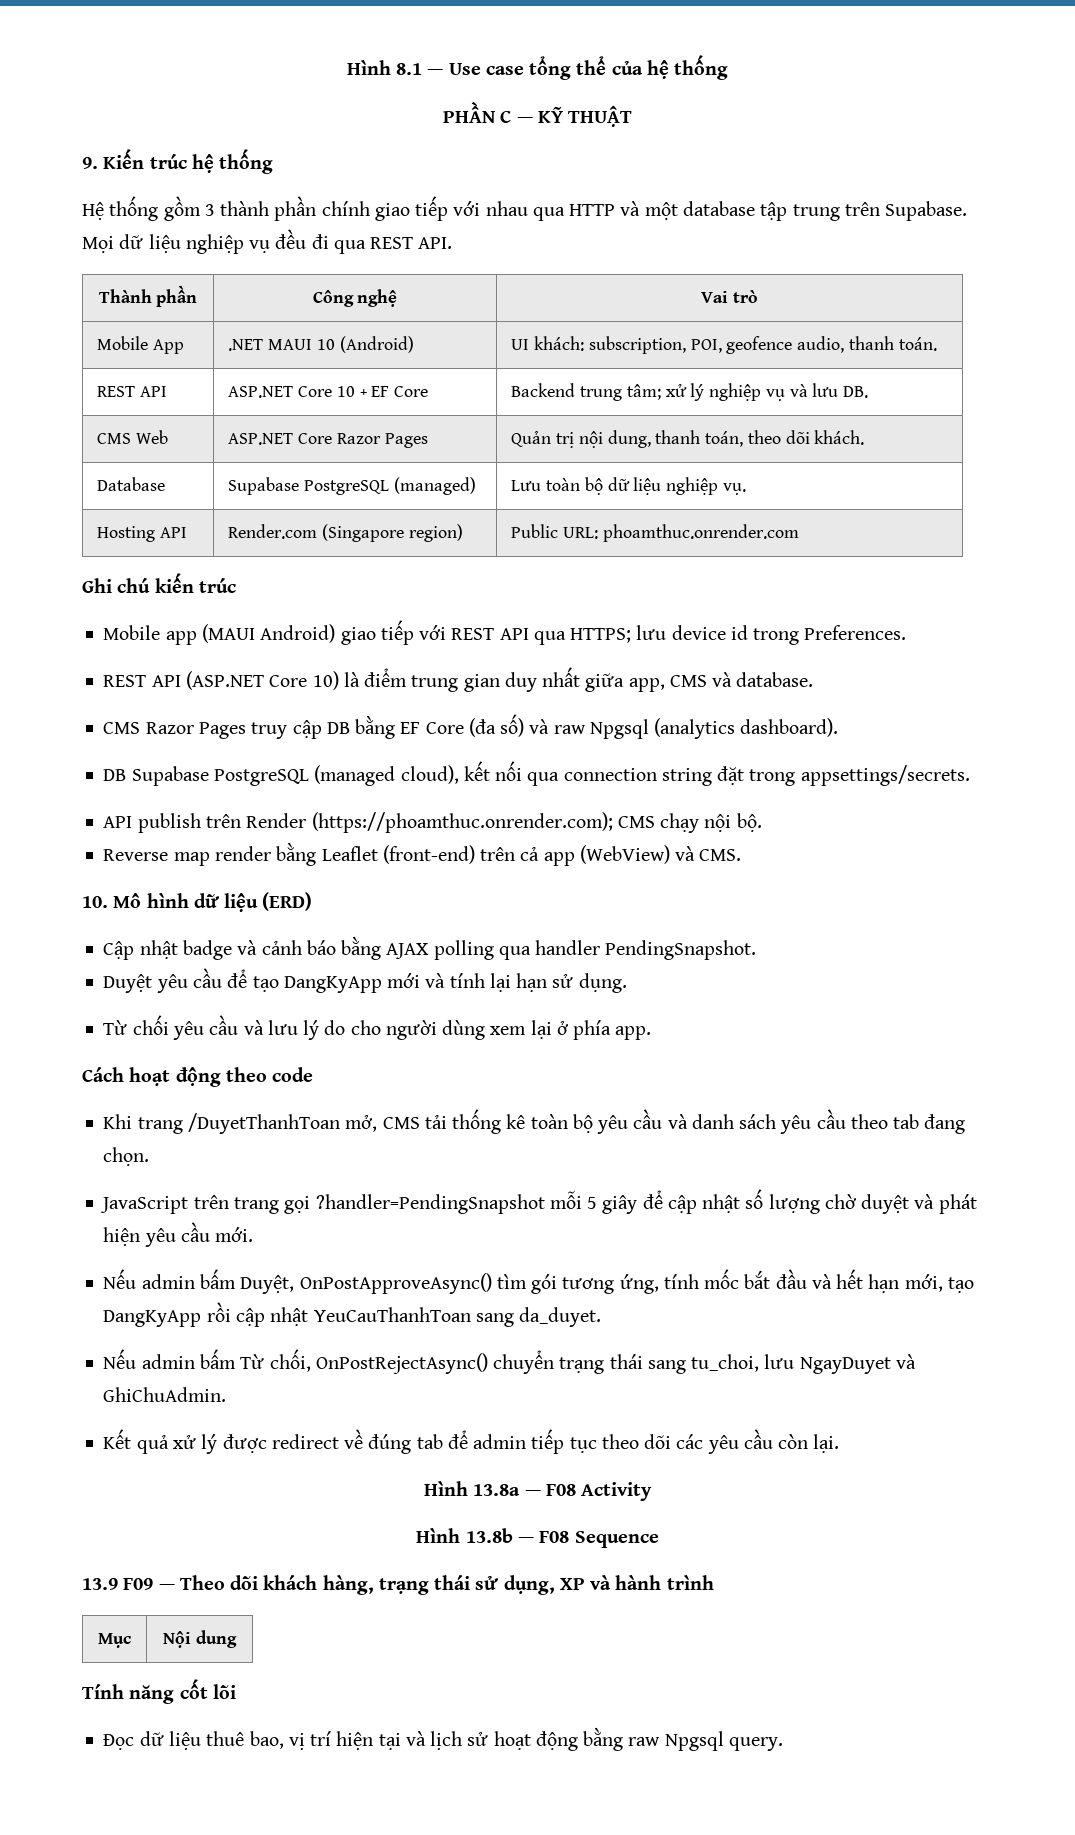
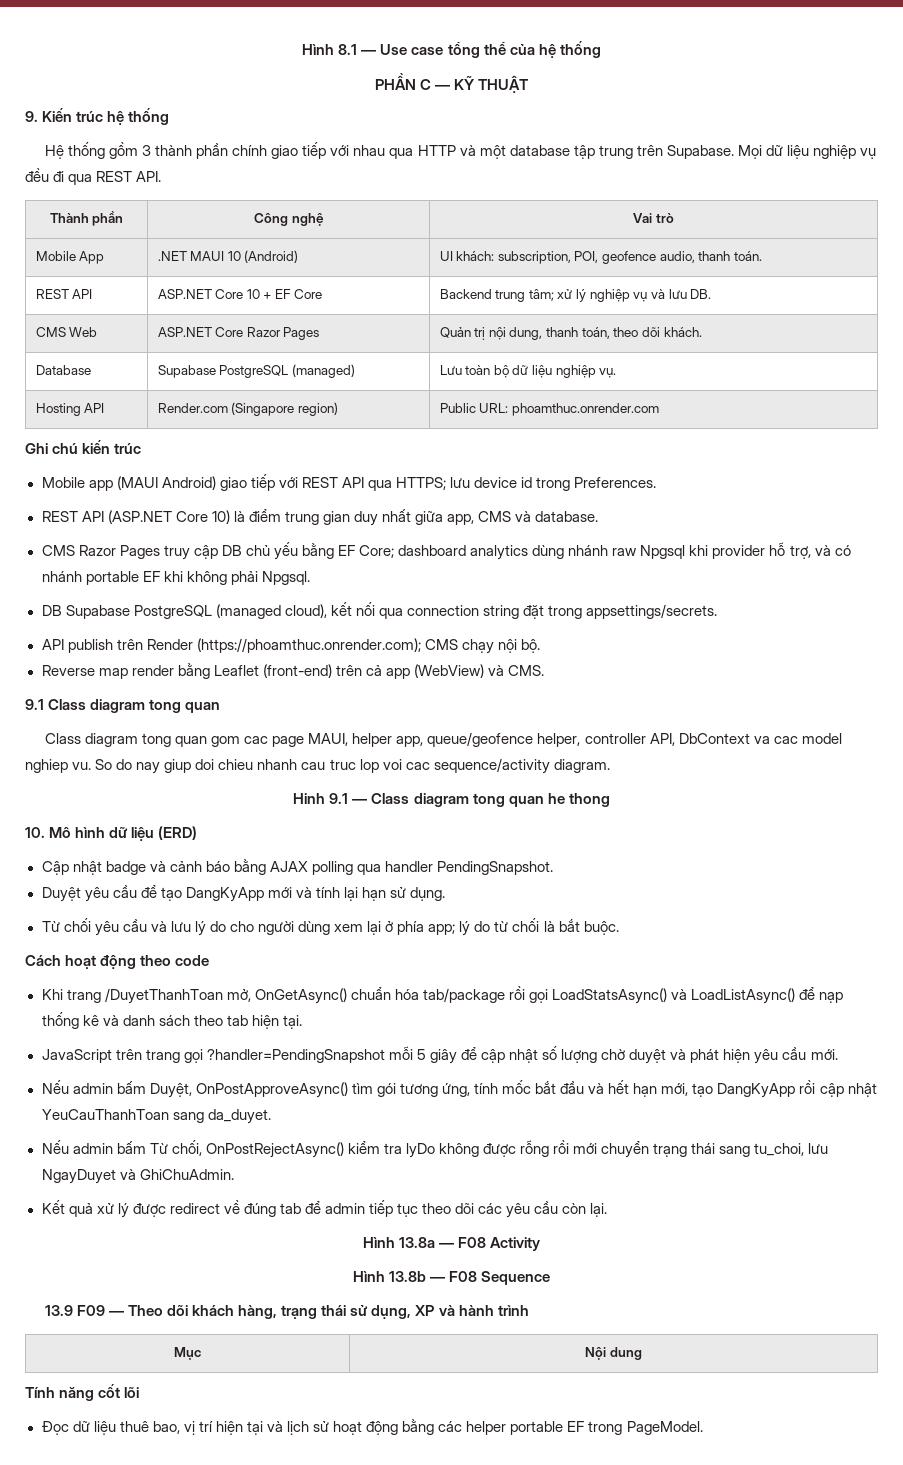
- CMS Razor Pages truy cập DB bằng EF Core (đa số) và raw Npgsql (analytics dashboard).
+ CMS Razor Pages truy cập DB chủ yếu bằng EF Core; dashboard analytics dùng nhánh raw Npgsql khi provider hỗ trợ, và có nhánh portable EF khi không phải Npgsql.
+ 9.1 Class diagram tong quan
+ Class diagram tong quan gom cac page MAUI, helper app, queue/geofence helper, controller API, DbContext va cac model nghiep vu. So do nay giup doi chieu nhanh cau truc lop voi cac sequence/activity diagram.
+ Hinh 9.1 — Class diagram tong quan he thong
- Từ chối yêu cầu và lưu lý do cho người dùng xem lại ở phía app.
+ Từ chối yêu cầu và lưu lý do cho người dùng xem lại ở phía app; lý do từ chối là bắt buộc.
- Khi trang /DuyetThanhToan mở, CMS tải thống kê toàn bộ yêu cầu và danh sách yêu cầu theo tab đang chọn.
+ Khi trang /DuyetThanhToan mở, OnGetAsync() chuẩn hóa tab/package rồi gọi LoadStatsAsync() và LoadListAsync() để nạp thống kê và danh sách theo tab hiện tại.
- Nếu admin bấm Từ chối, OnPostRejectAsync() chuyển trạng thái sang tu_choi, lưu NgayDuyet và GhiChuAdmin.
+ Nếu admin bấm Từ chối, OnPostRejectAsync() kiểm tra lyDo không được rỗng rồi mới chuyển trạng thái sang tu_choi, lưu NgayDuyet và GhiChuAdmin.
- Đọc dữ liệu thuê bao, vị trí hiện tại và lịch sử hoạt động bằng raw Npgsql query.
+ Đọc dữ liệu thuê bao, vị trí hiện tại và lịch sử hoạt động bằng các helper portable EF trong PageModel.

